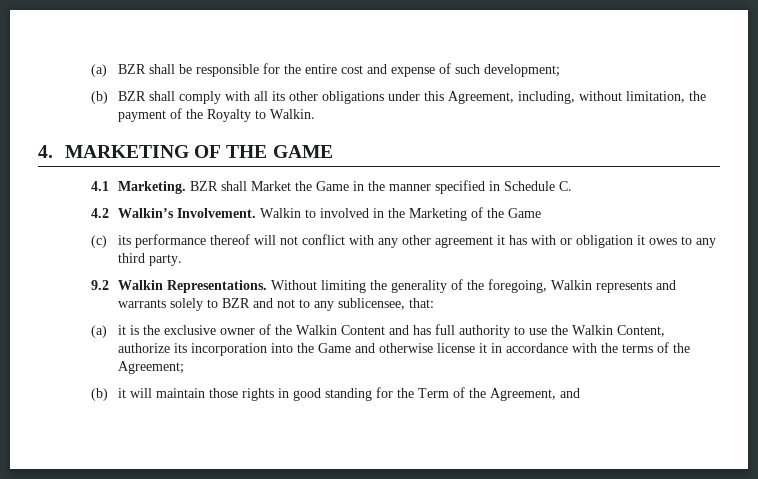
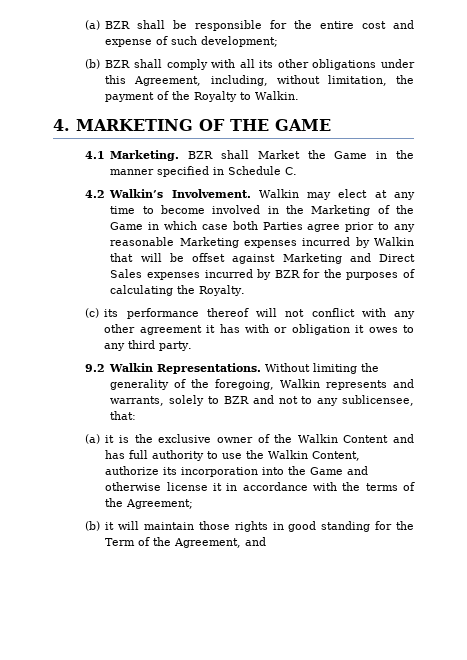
- Walkin to involved in the Marketing of the Game
+ Walkin may elect at any time to become involved in the Marketing of the Game in which case both Parties agree prior to any reasonable Marketing expenses incurred by Walkin that will be offset against Marketing and Direct Sales expenses incurred by BZR for the purposes of calculating the Royalty.
- Without limiting the generality of the foregoing, Walkin represents and warrants solely to BZR and not to any sublicensee, that:
+ Without limiting the generality of the foregoing, Walkin represents and warrants, solely to BZR and not to any sublicensee, that:

